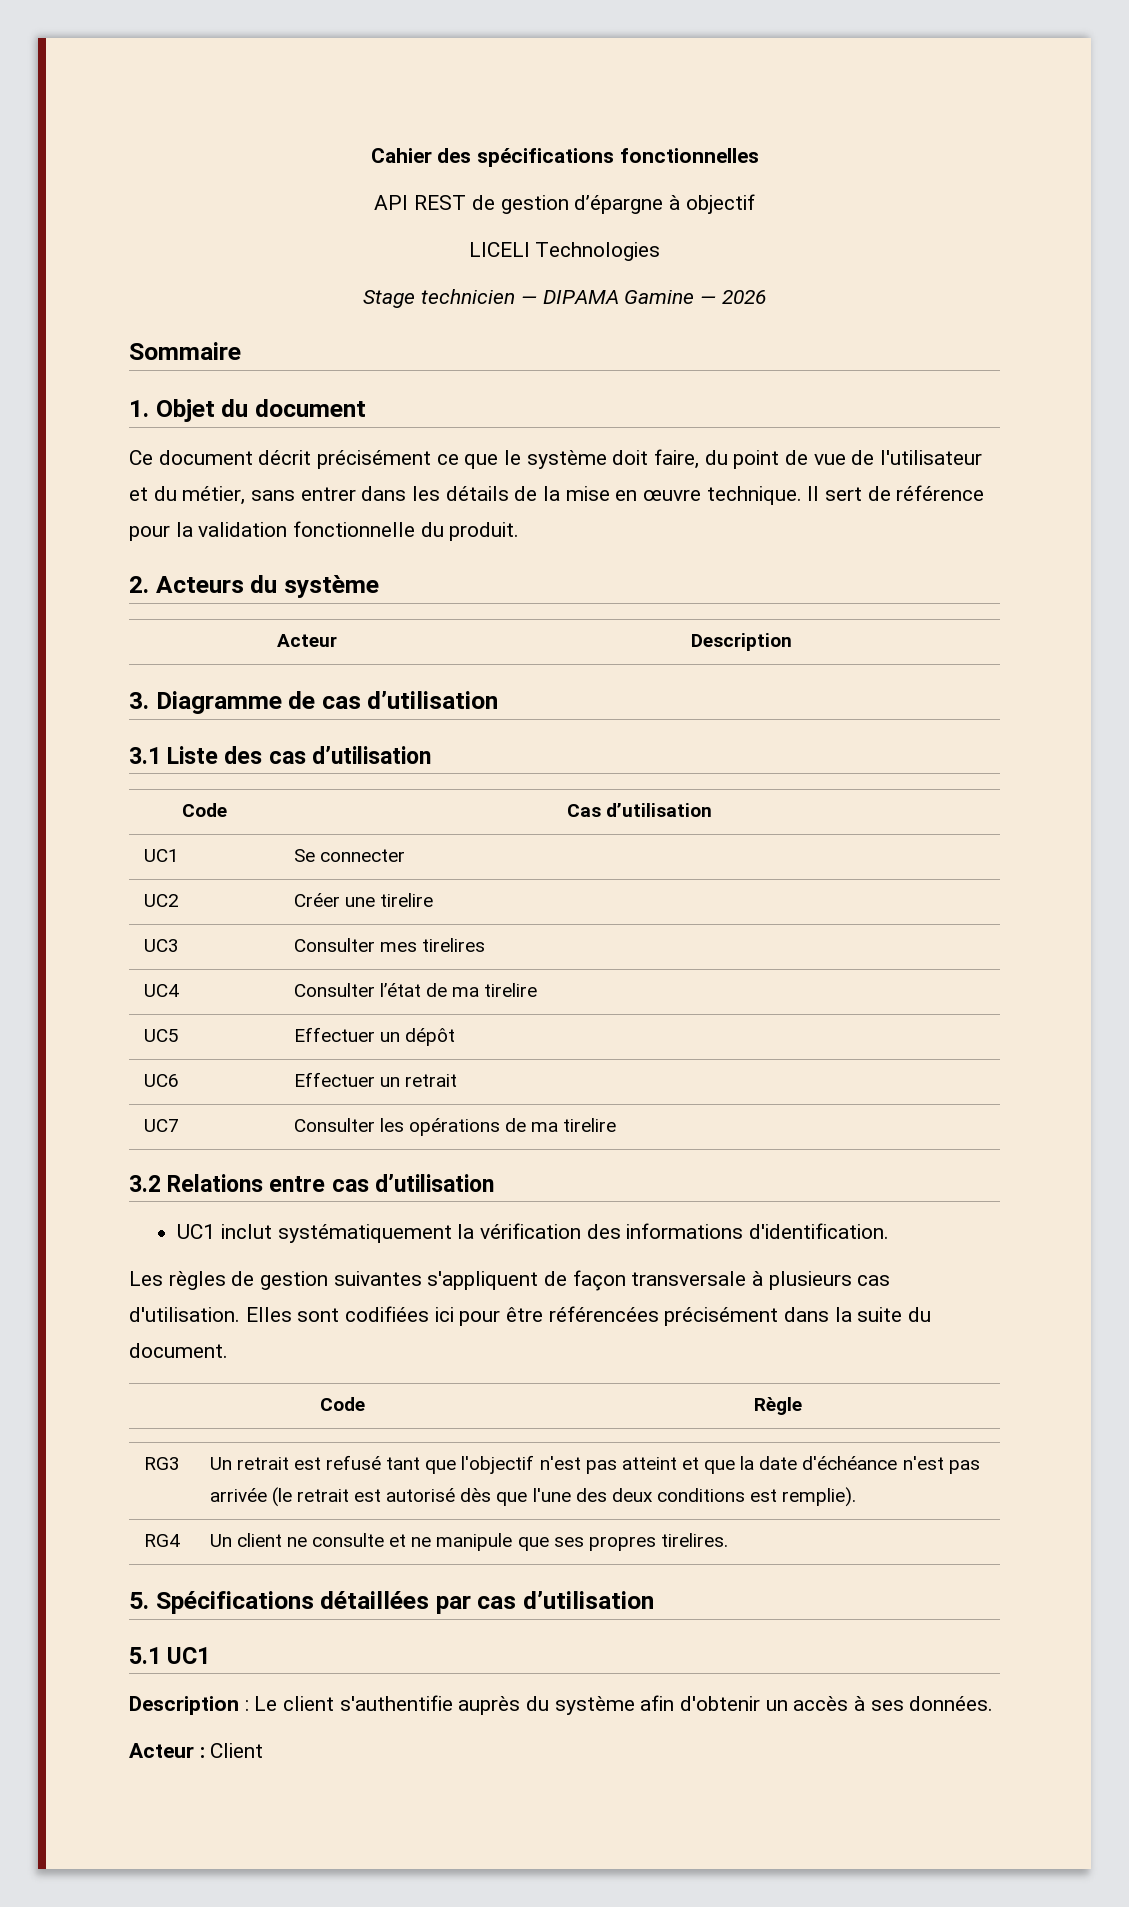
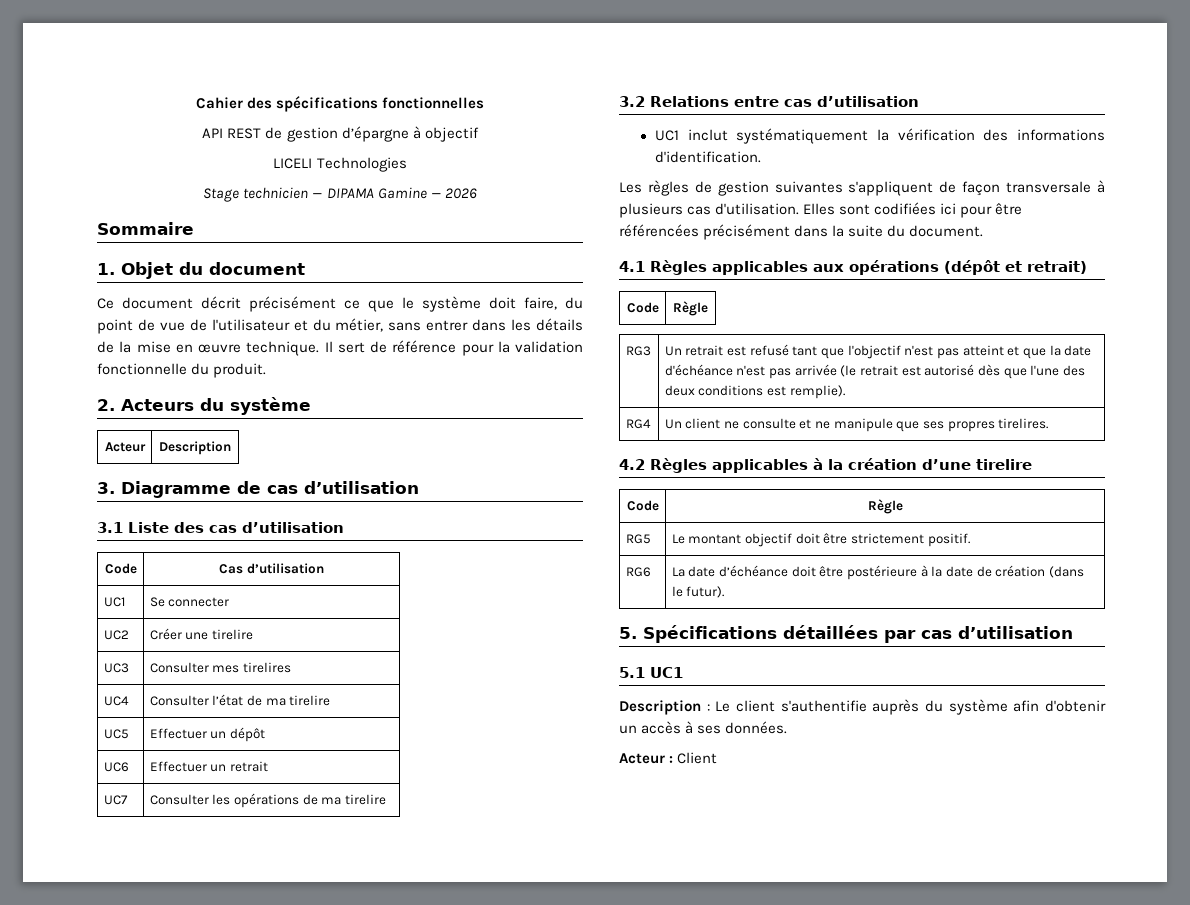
+ 4.1 Règles applicables aux opérations (dépôt et retrait)
+ 4.2 Règles applicables à la création d’une tirelire
+ Code | Règle
+ RG5 | Le montant objectif doit être strictement positif.
+ RG6 | La date d’échéance doit être postérieure à la date de création (dans le futur).

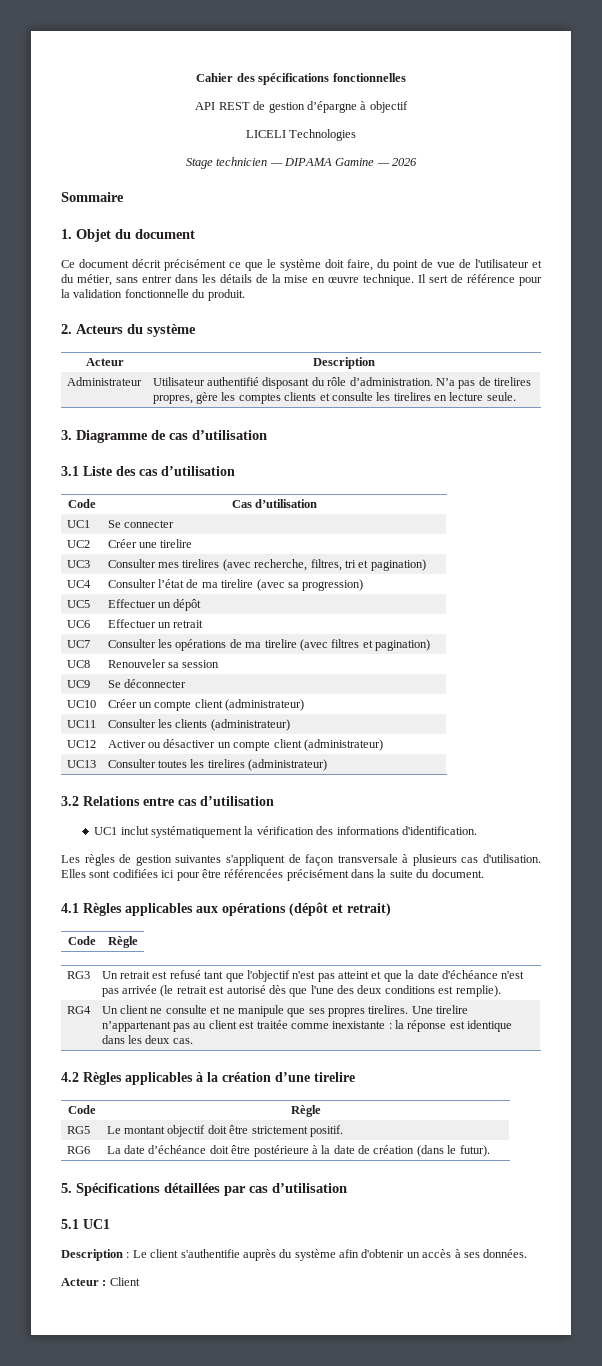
+ Administrateur | Utilisateur authentifié disposant du rôle d’administration. N’a pas de tirelires propres, gère les comptes clients et consulte les tirelires en lecture seule.
- UC3 | Consulter mes tirelires
+ UC3 | Consulter mes tirelires (avec recherche, filtres, tri et pagination)
- UC4 | Consulter l’état de ma tirelire
+ UC4 | Consulter l’état de ma tirelire (avec sa progression)
- UC7 | Consulter les opérations de ma tirelire
+ UC7 | Consulter les opérations de ma tirelire (avec filtres et pagination)
+ UC8 | Renouveler sa session
+ UC9 | Se déconnecter
+ UC10 | Créer un compte client (administrateur)
+ UC11 | Consulter les clients (administrateur)
+ UC12 | Activer ou désactiver un compte client (administrateur)
+ UC13 | Consulter toutes les tirelires (administrateur)
- RG4 | Un client ne consulte et ne manipule que ses propres tirelires.
+ RG4 | Un client ne consulte et ne manipule que ses propres tirelires. Une tirelire n’appartenant pas au client est traitée comme inexistante : la réponse est identique dans les deux cas.

